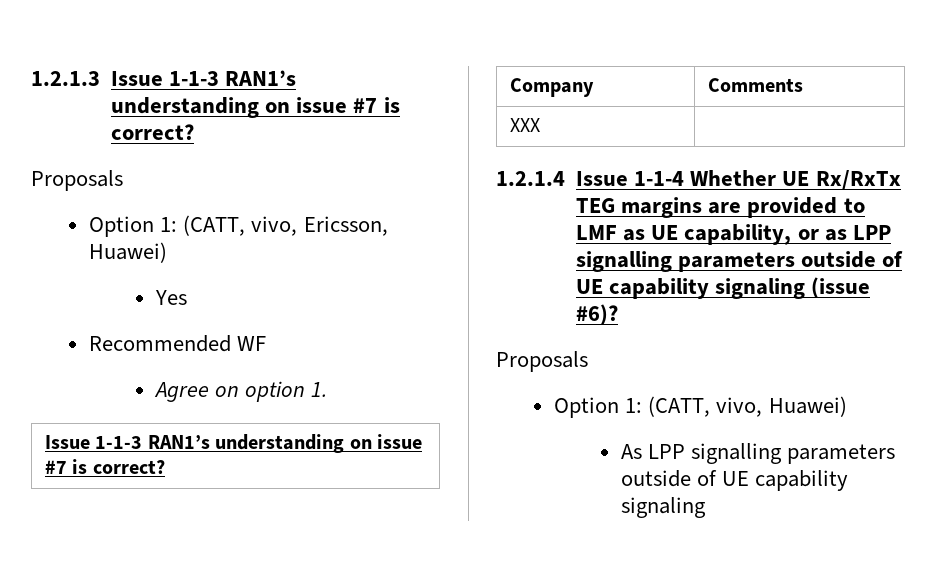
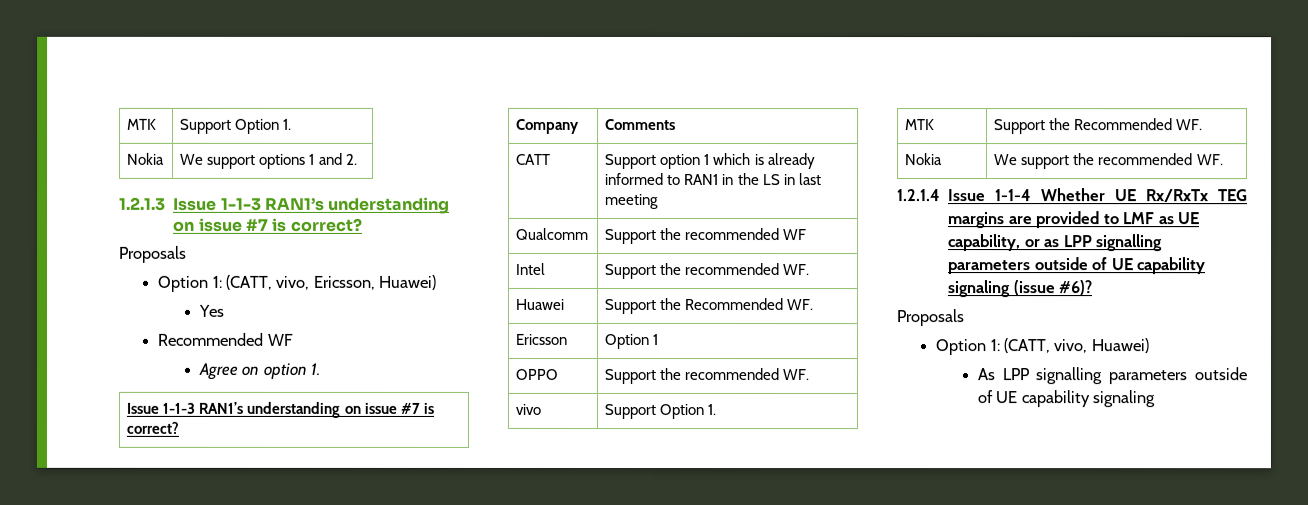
+ MTK | Support Option 1.
+ Nokia | We support options 1 and 2.
- XXX |
+ CATT | Support option 1 which is already informed to RAN1 in the LS in last meeting
+ Qualcomm | Support the recommended WF
+ Intel | Support the recommended WF.
+ Huawei | Support the Recommended WF.
+ Ericsson | Option 1
+ OPPO | Support the recommended WF.
+ vivo | Support Option 1.
+ MTK | Support the Recommended WF.
+ Nokia | We support the recommended WF.

